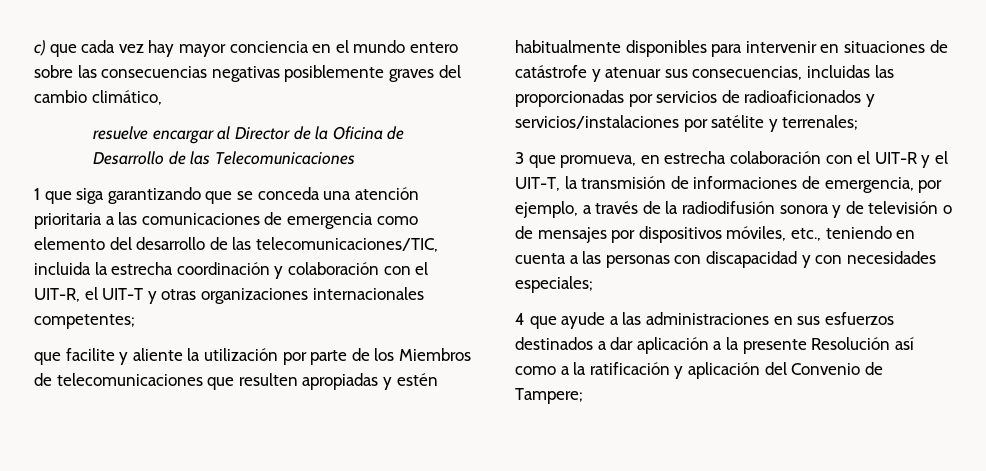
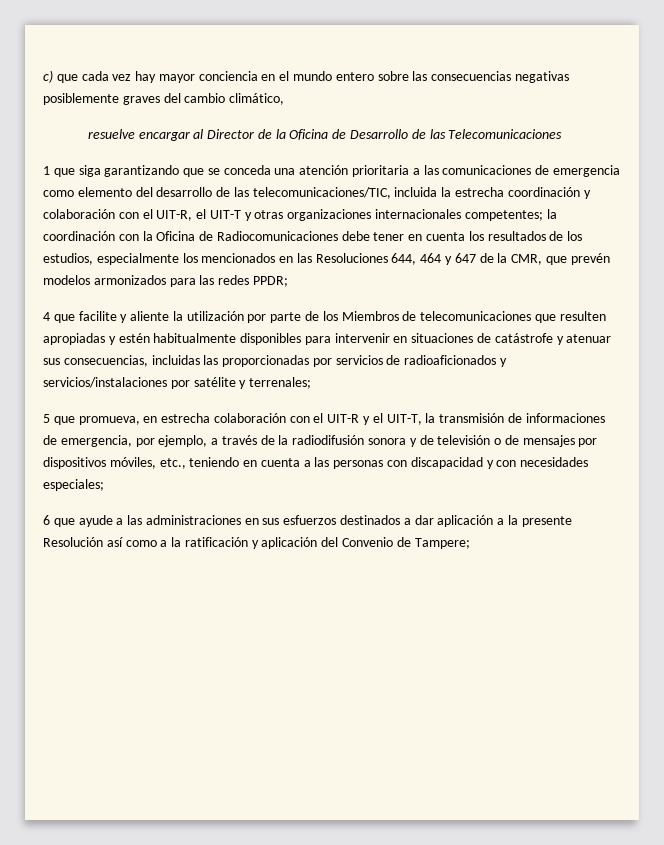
- 1 que siga garantizando que se conceda una atención prioritaria a las comunicaciones de emergencia como elemento del desarrollo de las telecomunicaciones/TIC, incluida la estrecha coordinación y colaboración con el UIT-R, el UIT-T y otras organizaciones internacionales competentes;
- que facilite y aliente la utilización por parte de los Miembros de telecomunicaciones que resulten apropiadas y estén habitualmente disponibles para intervenir en situaciones de catástrofe y atenuar sus consecuencias, incluidas las proporcionadas por servicios de radioaficionados y servicios/instalaciones por satélite y terrenales;
+ 1 que siga garantizando que se conceda una atención prioritaria a las comunicaciones de emergencia como elemento del desarrollo de las telecomunicaciones/TIC, incluida la estrecha coordinación y colaboración con el UIT-R, el UIT-T y otras organizaciones internacionales competentes; la coordinación con la Oficina de Radiocomunicaciones debe tener en cuenta los resultados de los estudios, especialmente los mencionados en las Resoluciones 644, 464 y 647 de la CMR, que prevén modelos armonizados para las redes PPDR;
+ 4 que facilite y aliente la utilización por parte de los Miembros de telecomunicaciones que resulten apropiadas y estén habitualmente disponibles para intervenir en situaciones de catástrofe y atenuar sus consecuencias, incluidas las proporcionadas por servicios de radioaficionados y servicios/instalaciones por satélite y terrenales;
- 3 que promueva, en estrecha colaboración con el UIT-R y el UIT-T, la transmisión de informaciones de emergencia, por ejemplo, a través de la radiodifusión sonora y de televisión o de mensajes por dispositivos móviles, etc., teniendo en cuenta a las personas con discapacidad y con necesidades especiales;
+ 5 que promueva, en estrecha colaboración con el UIT-R y el UIT-T, la transmisión de informaciones de emergencia, por ejemplo, a través de la radiodifusión sonora y de televisión o de mensajes por dispositivos móviles, etc., teniendo en cuenta a las personas con discapacidad y con necesidades especiales;
- 4 que ayude a las administraciones en sus esfuerzos destinados a dar aplicación a la presente Resolución así como a la ratificación y aplicación del Convenio de Tampere;
+ 6 que ayude a las administraciones en sus esfuerzos destinados a dar aplicación a la presente Resolución así como a la ratificación y aplicación del Convenio de Tampere;

